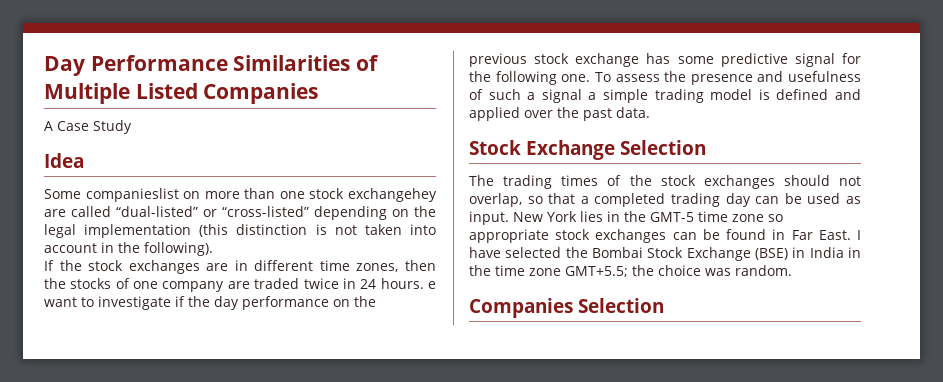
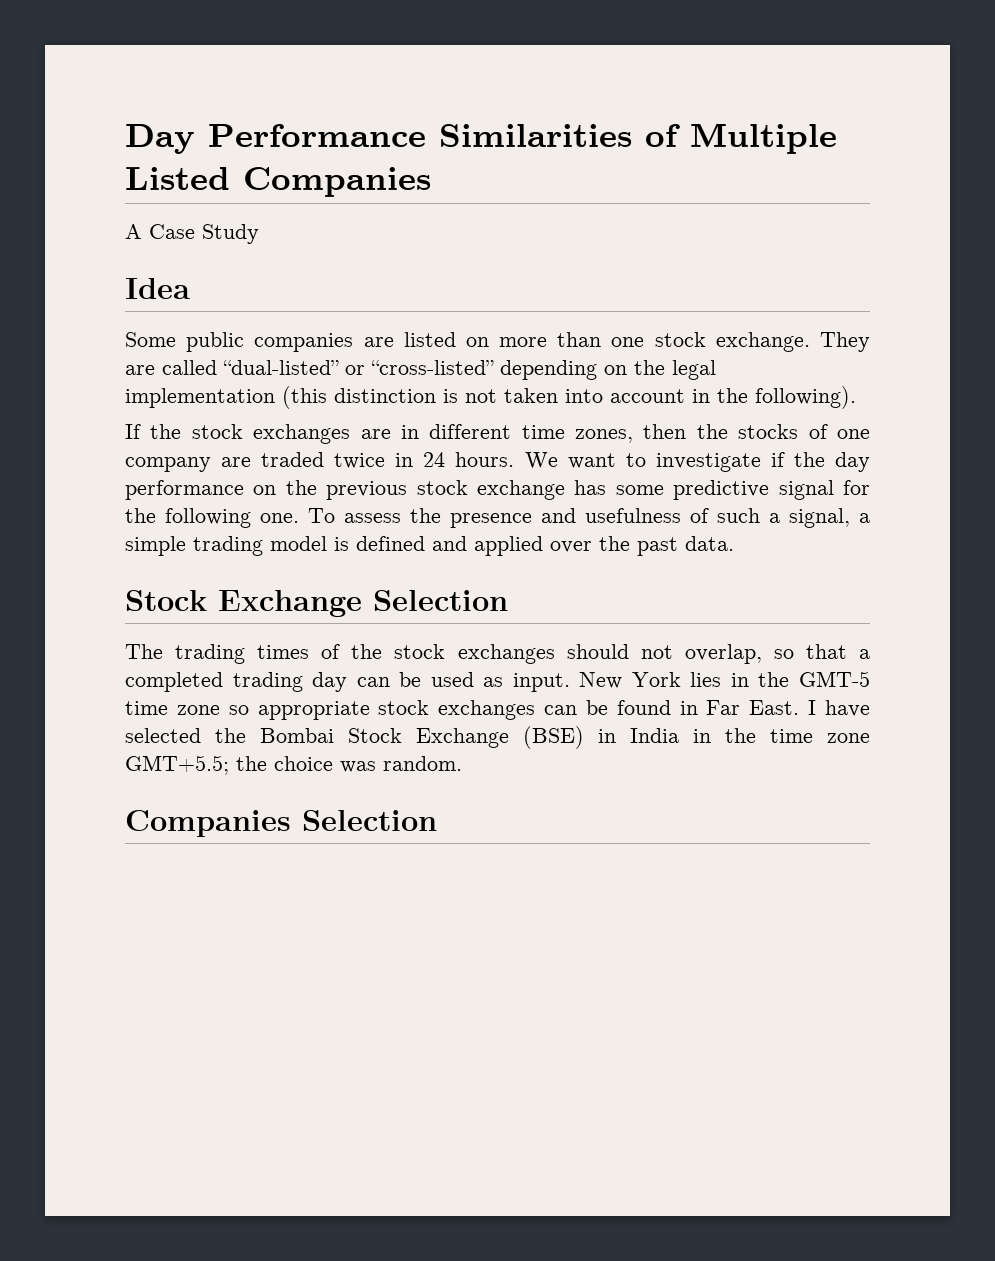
- Some companieslist on more than one stock exchangehey are called “dual-listed” or “cross-listed” depending on the legal implementation (this distinction is not taken into account in the following).
+ Some public companies are listed on more than one stock exchange. They are called “dual-listed” or “cross-listed” depending on the legal implementation (this distinction is not taken into account in the following).
- If the stock exchanges are in different time zones, then the stocks of one company are traded twice in 24 hours. e want to investigate if the day performance on the previous stock exchange has some predictive signal for the following one.
+ If the stock exchanges are in different time zones, then the stocks of one company are traded twice in 24 hours. We want to investigate if the day performance on the previous stock exchange has some predictive signal for the following one.
- To assess the presence and usefulness of such a signal a simple trading model is defined and applied over the past data.
+ To assess the presence and usefulness of such a signal, a simple trading model is defined and applied over the past data.

